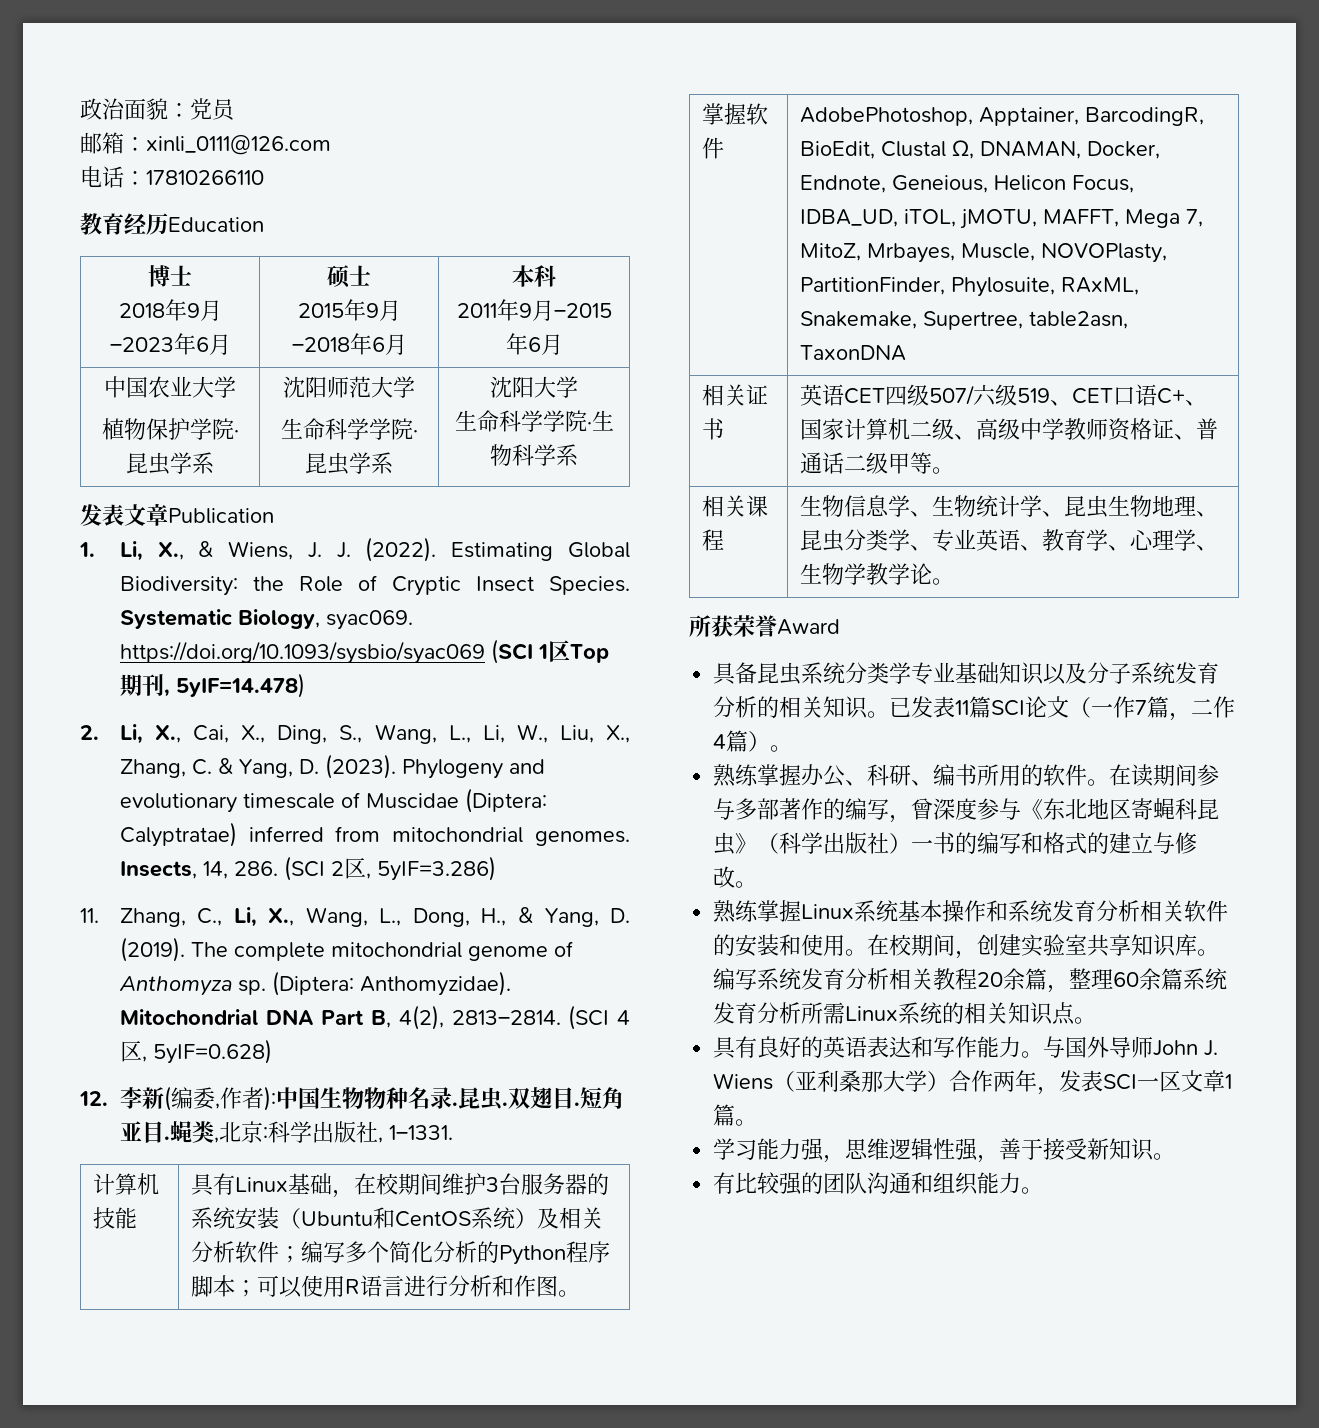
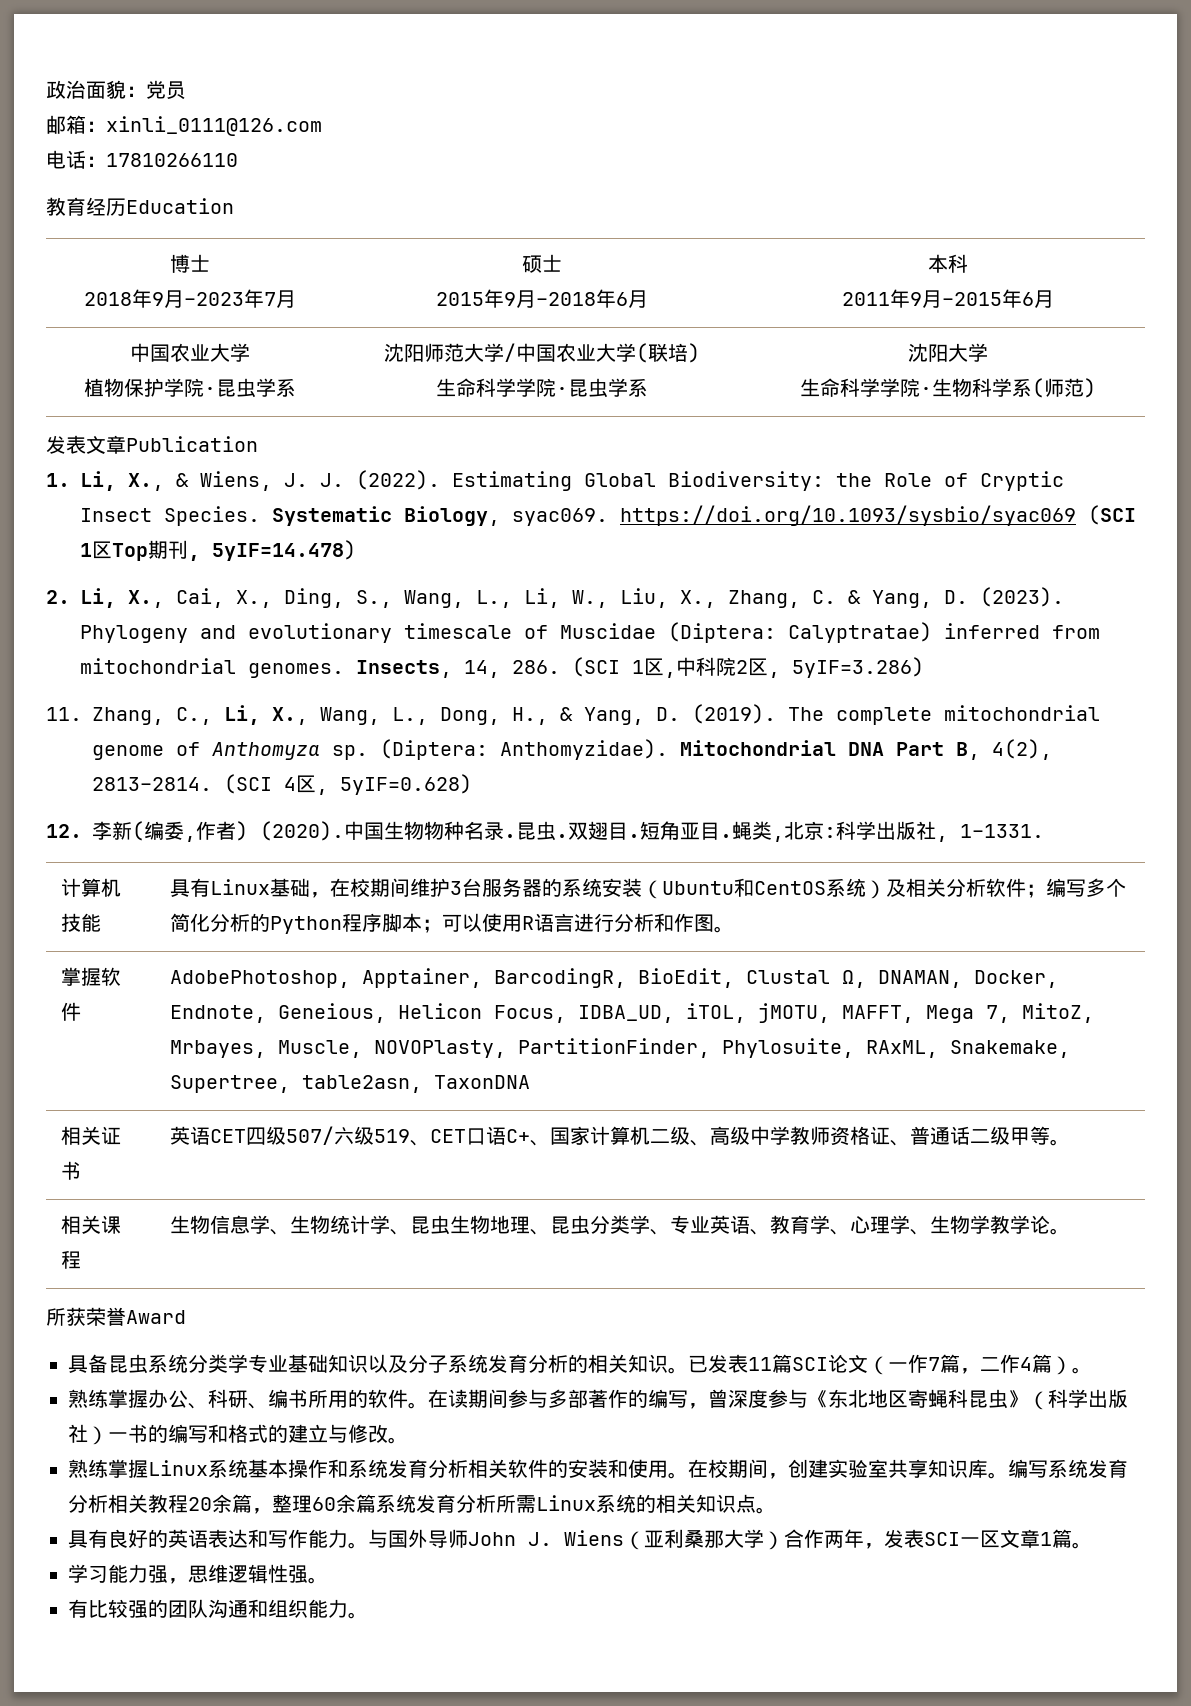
  博士
- 2018年9月–2023年6月 | 硕士
+ 2018年9月–2023年7月 | 硕士
  2015年9月–2018年6月 | 本科
  2011年9月–2015年6月
  中国农业大学
- 植物保护学院·昆虫学系 | 沈阳师范大学
+ 植物保护学院·昆虫学系 | 沈阳师范大学/中国农业大学(联培)
  生命科学学院·昆虫学系 | 沈阳大学
- 生命科学学院·生物科学系
+ 生命科学学院·生物科学系(师范)
- Insects, 14, 286. (SCI 2区, 5yIF=3.286)
+ Insects, 14, 286. (SCI 1区,中科院2区, 5yIF=3.286)
- 12.李新(编委,作者):中国生物物种名录.
+ 12.李新(编委,作者) (2020).中国生物物种名录.
- 学习能力强，思维逻辑性强，善于接受新知识。
+ 学习能力强，思维逻辑性强。

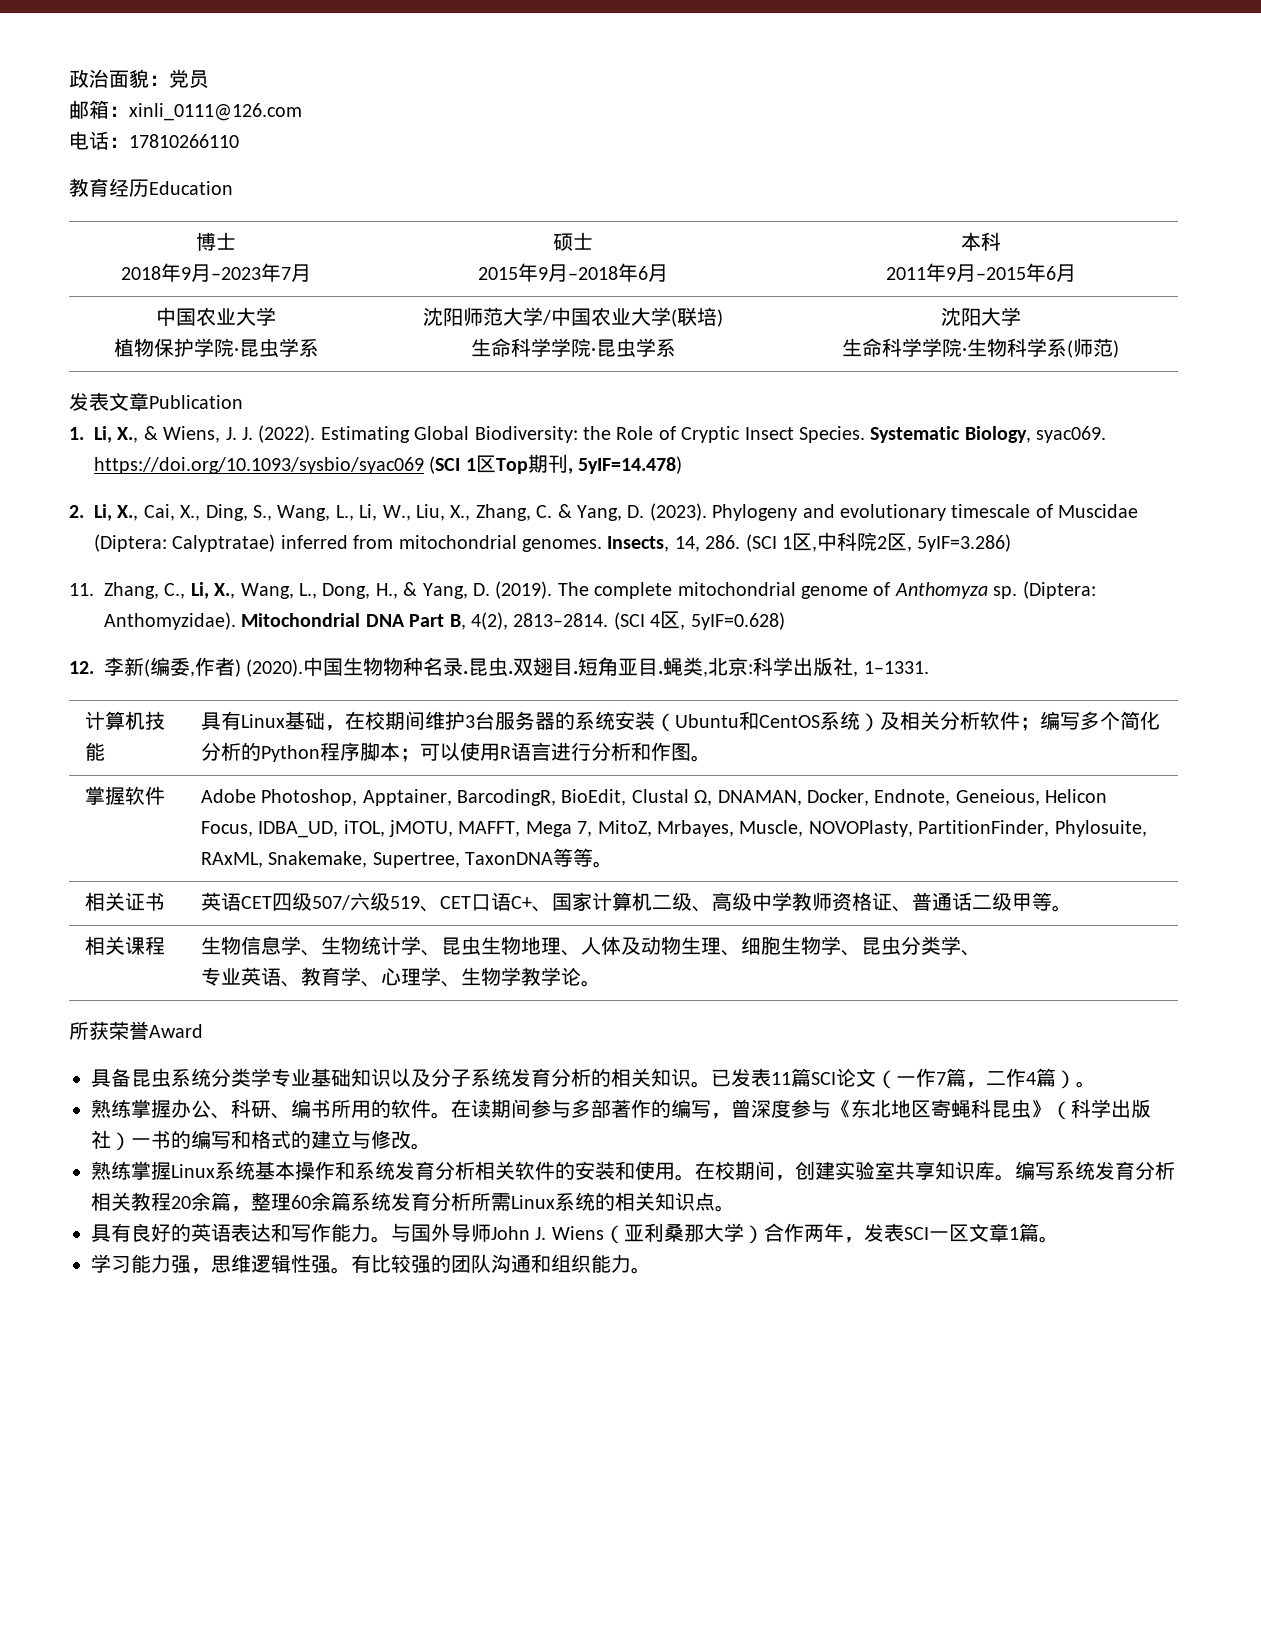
- 掌握软件 | AdobePhotoshop, Apptainer, BarcodingR, BioEdit, Clustal Ω, DNAMAN, Docker, Endnote, Geneious, Helicon Focus, IDBA_UD, iTOL, jMOTU, MAFFT, Mega 7, MitoZ, Mrbayes, Muscle, NOVOPlasty, PartitionFinder, Phylosuite, RAxML, Snakemake, Supertree, table2asn, TaxonDNA
+ 掌握软件 | Adobe Photoshop, Apptainer, BarcodingR, BioEdit, Clustal Ω, DNAMAN, Docker, Endnote, Geneious, Helicon Focus, IDBA_UD, iTOL, jMOTU, MAFFT, Mega 7, MitoZ, Mrbayes, Muscle, NOVOPlasty, PartitionFinder, Phylosuite, RAxML, Snakemake, Supertree, TaxonDNA等等。
- 相关课程 | 生物信息学、生物统计学、昆虫生物地理、昆虫分类学、专业英语、教育学、心理学、生物学教学论。
+ 相关课程 | 生物信息学、生物统计学、昆虫生物地理、人体及动物生理、细胞生物学、昆虫分类学、
+ 专业英语、教育学、心理学、生物学教学论。
- 学习能力强，思维逻辑性强。
- 有比较强的团队沟通和组织能力。
+ 学习能力强，思维逻辑性强。有比较强的团队沟通和组织能力。

